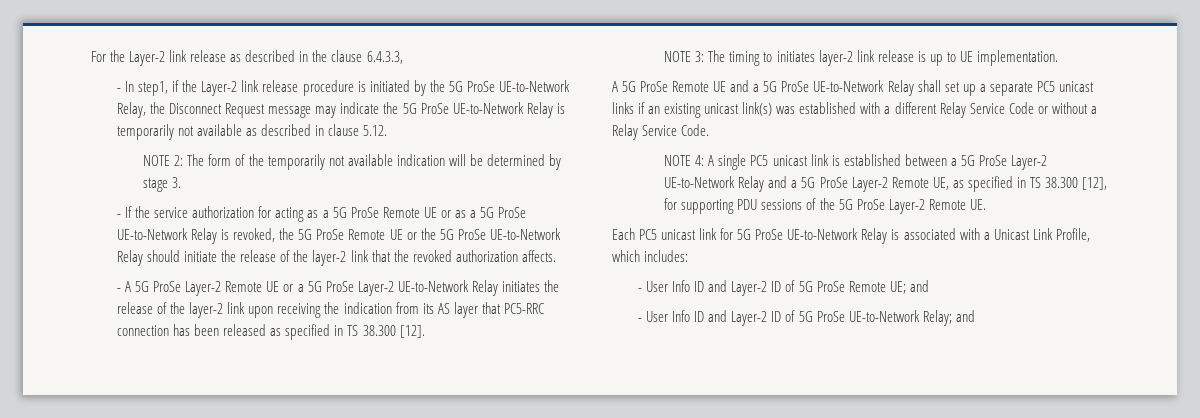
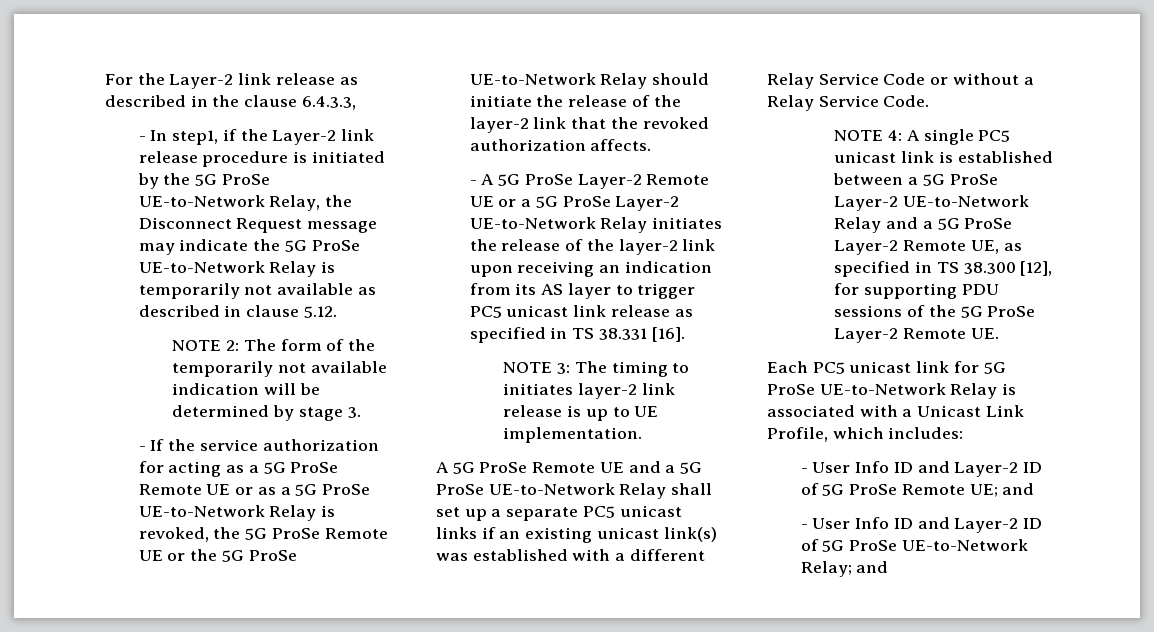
- - A 5G ProSe Layer-2 Remote UE or a 5G ProSe Layer-2 UE-to-Network Relay initiates the release of the layer-2 link upon receiving the indication from its AS layer that PC5-RRC connection has been released as specified in TS 38.300 [12].
+ - A 5G ProSe Layer-2 Remote UE or a 5G ProSe Layer-2 UE-to-Network Relay initiates the release of the layer-2 link upon receiving an indication from its AS layer to trigger PC5 unicast link release as specified in TS 38.331 [16].

